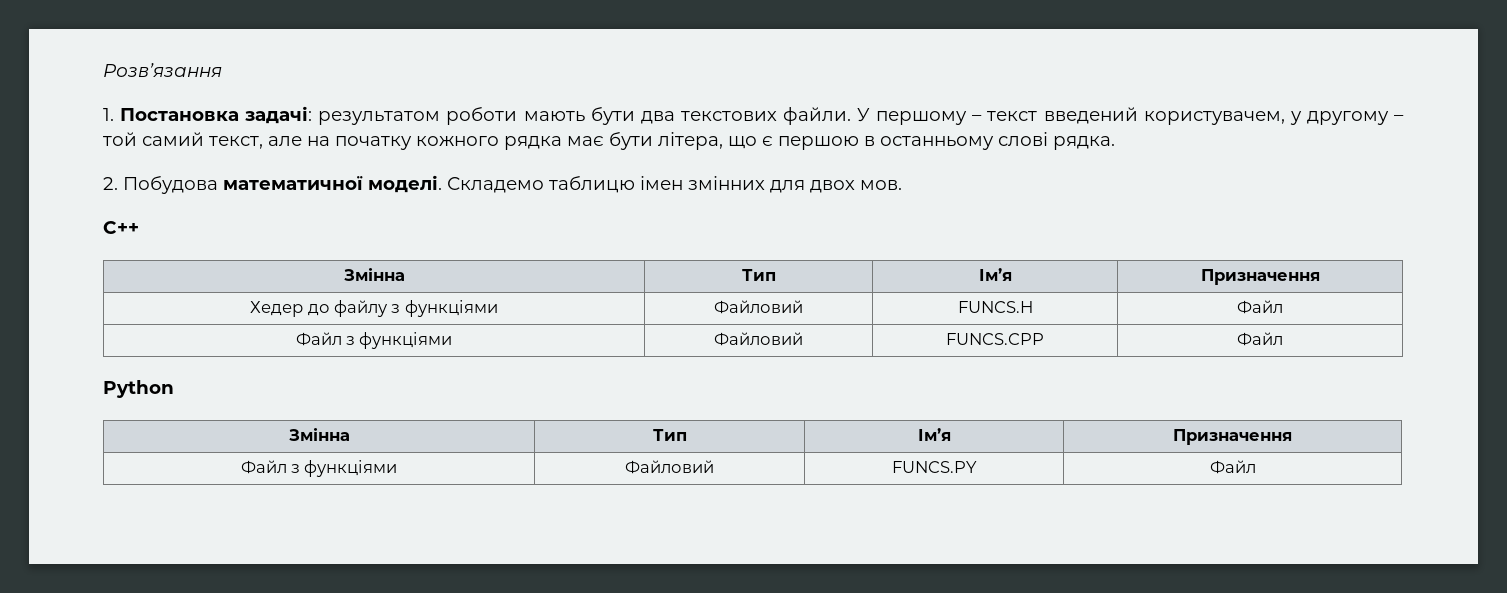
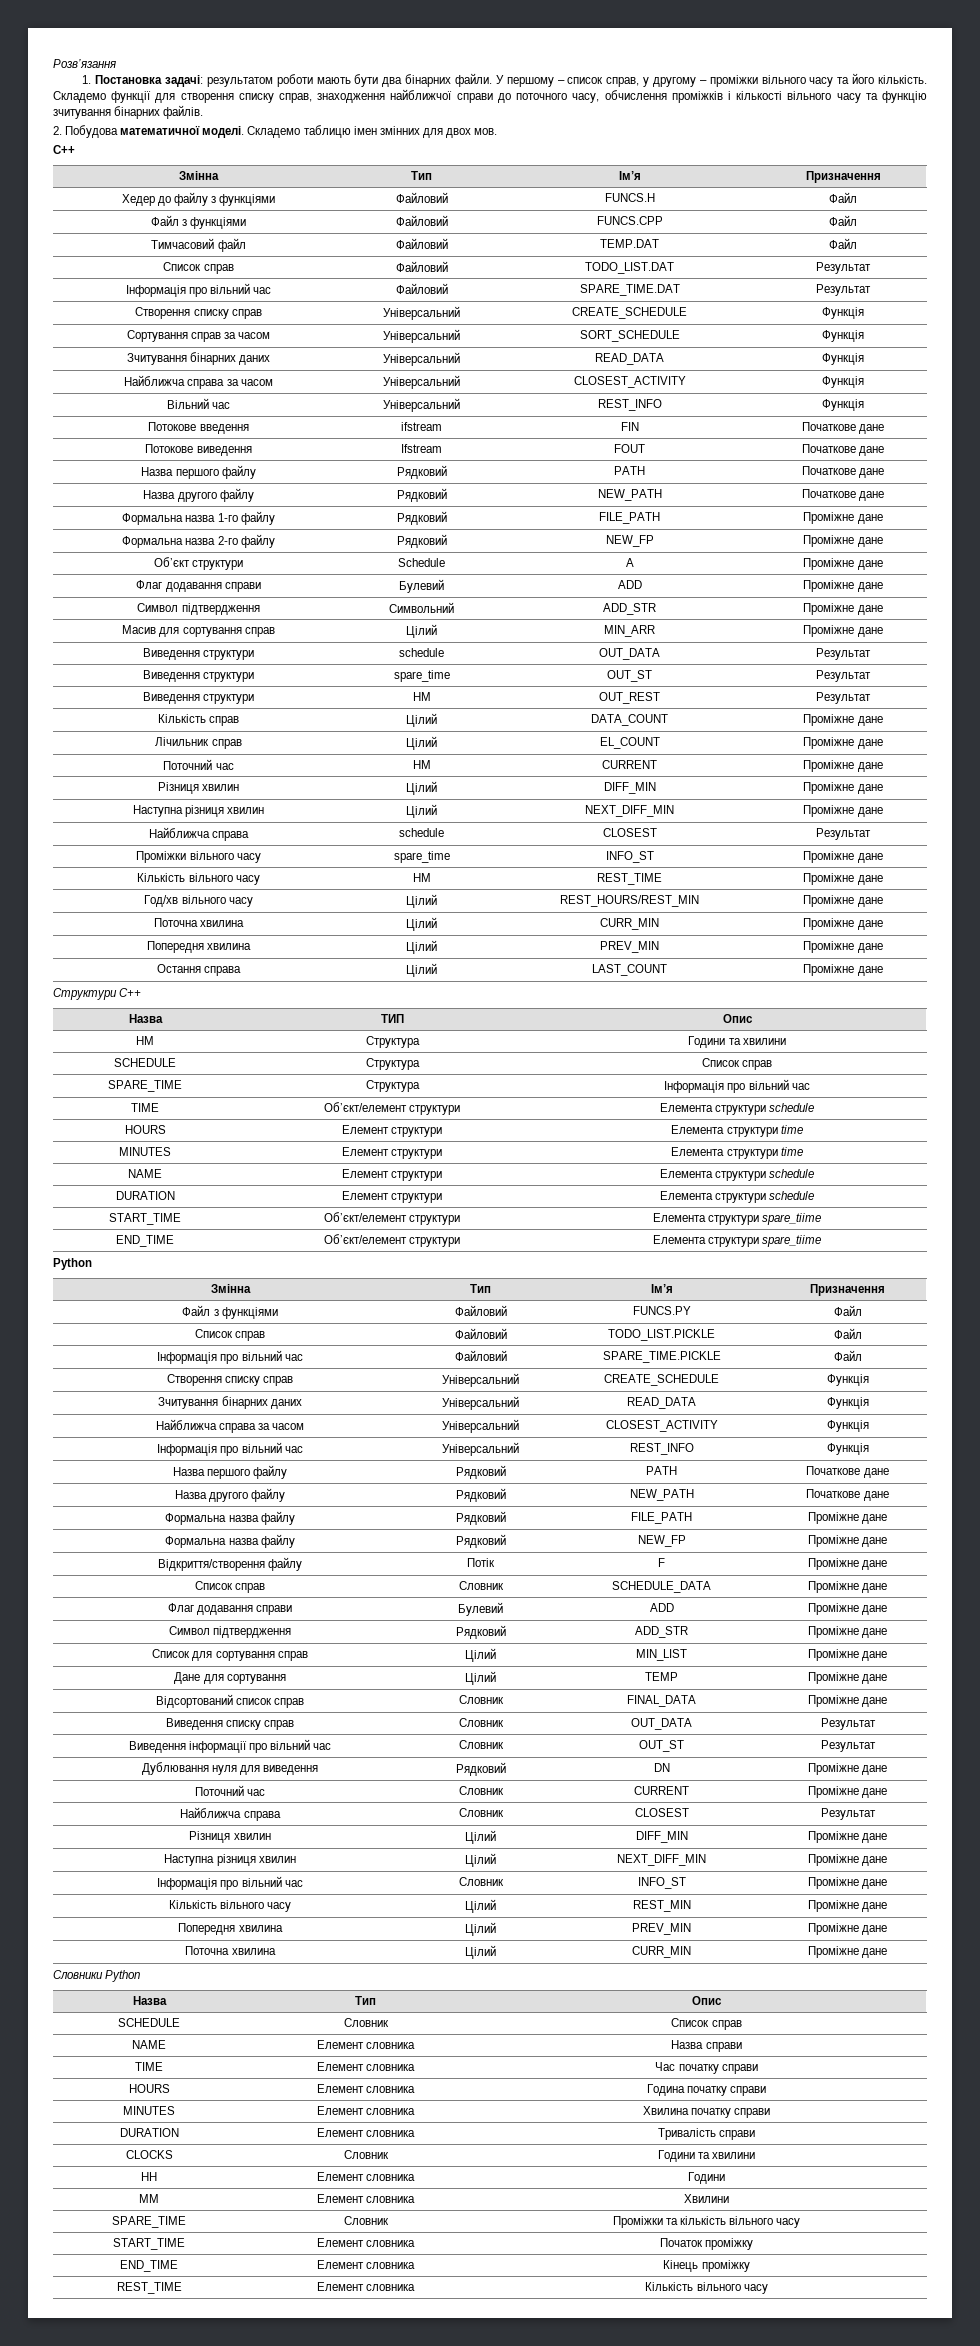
- 1. Постановка задачі: результатом роботи мають бути два текстових файли.
+ 1. Постановка задачі: результатом роботи мають бути два бінарних файли.
- У першому – текст введений користувачем, у другому – той самий текст, але на початку кожного рядка має бути літера, що є першою в останньому слові рядка.
+ У першому – список справ, у другому – проміжки вільного часу та його кількість. Складемо функції для створення списку справ, знаходження найближчої справи до поточного часу, обчислення проміжків і кількості вільного часу та функцію зчитування бінарних файлів.
+ Тимчасовий файл | Файловий | TEMP.DAT | Файл
+ Список справ | Файловий | TODO_LIST.DAT | Результат
+ Інформація про вільний час | Файловий | SPARE_TIME.DAT | Результат
+ Створення списку справ | Універсальний | CREATE_SCHEDULE | Функція
+ Сортування справ за часом | Універсальний | SORT_SCHEDULE | Функція
+ Зчитування бінарних даних | Універсальний | READ_DATA | Функція
+ Найближча справа за часом | Універсальний | CLOSEST_ACTIVITY | Функція
+ Вільний час | Універсальний | REST_INFO | Функція
+ Потокове введення | ifstream | FIN | Початкове дане
+ Потокове виведення | Ifstream | FOUT | Початкове дане
+ Назва першого файлу | Рядковий | PATH | Початкове дане
+ Назва другого файлу | Рядковий | NEW_PATH | Початкове дане
+ Формальна назва 1-го файлу | Рядковий | FILE_PATH | Проміжне дане
+ Формальна назва 2-го файлу | Рядковий | NEW_FP | Проміжне дане
+ Об’єкт структури | Schedule | A | Проміжне дане
+ Флаг додавання справи | Булевий | ADD | Проміжне дане
+ Символ підтвердження | Символьний | ADD_STR | Проміжне дане
+ Масив для сортування справ | Цілий | MIN_ARR | Проміжне дане
+ Виведення структури | schedule | OUT_DATA | Результат
+ Виведення структури | spare_time | OUT_ST | Результат
+ Виведення структури | HM | OUT_REST | Результат
+ Кількість справ | Цілий | DATA_COUNT | Проміжне дане
+ Лічильник справ | Цілий | EL_COUNT | Проміжне дане
+ Поточний час | HM | CURRENT | Проміжне дане
+ Різниця хвилин | Цілий | DIFF_MIN | Проміжне дане
+ Наступна різниця хвилин | Цілий | NEXT_DIFF_MIN | Проміжне дане
+ Найближча справа | schedule | CLOSEST | Результат
+ Проміжки вільного часу | spare_time | INFO_ST | Проміжне дане
+ Кількість вільного часу | HM | REST_TIME | Проміжне дане
+ Год/хв вільного часу | Цілий | REST_HOURS/REST_MIN | Проміжне дане
+ Поточна хвилина | Цілий | CURR_MIN | Проміжне дане
+ Попередня хвилина | Цілий | PREV_MIN | Проміжне дане
+ Остання справа | Цілий | LAST_COUNT | Проміжне дане
+ Структури C++
+ Назва | ТИП | Опис
+ HM | Структура | Години та хвилини
+ SCHEDULE | Структура | Список справ
+ SPARE_TIME | Структура | Інформація про вільний час
+ TIME | Об’єкт/елемент структури | Елемента структури schedule
+ HOURS | Елемент структури | Елемента структури time
+ MINUTES | Елемент структури | Елемента структури time
+ NAME | Елемент структури | Елемента структури schedule
+ DURATION | Елемент структури | Елемента структури schedule
+ START_TIME | Об’єкт/елемент структури | Елемента структури spare_tiime
+ END_TIME | Об’єкт/елемент структури | Елемента структури spare_tiime
+ Список справ | Файловий | TODO_LIST.PICKLE | Файл
+ Інформація про вільний час | Файловий | SPARE_TIME.PICKLE | Файл
+ Створення списку справ | Універсальний | CREATE_SCHEDULE | Функція
+ Зчитування бінарних даних | Універсальний | READ_DATA | Функція
+ Найближча справа за часом | Універсальний | CLOSEST_ACTIVITY | Функція
+ Інформація про вільний час | Універсальний | REST_INFO | Функція
+ Назва першого файлу | Рядковий | PATH | Початкове дане
+ Назва другого файлу | Рядковий | NEW_PATH | Початкове дане
+ Формальна назва файлу | Рядковий | FILE_PATH | Проміжне дане
+ Формальна назва файлу | Рядковий | NEW_FP | Проміжне дане
+ Відкриття/створення файлу | Потік | F | Проміжне дане
+ Список справ | Словник | SCHEDULE_DATA | Проміжне дане
+ Флаг додавання справи | Булевий | ADD | Проміжне дане
+ Символ підтвердження | Рядковий | ADD_STR | Проміжне дане
+ Список для сортування справ | Цілий | MIN_LIST | Проміжне дане
+ Дане для сортування | Цілий | TEMP | Проміжне дане
+ Відсортований список справ | Словник | FINAL_DATA | Проміжне дане
+ Виведення списку справ | Словник | OUT_DATA | Результат
+ Виведення інформації про вільний час | Словник | OUT_ST | Результат
+ Дублювання нуля для виведення | Рядковий | DN | Проміжне дане
+ Поточний час | Словник | CURRENT | Проміжне дане
+ Найближча справа | Словник | CLOSEST | Результат
+ Різниця хвилин | Цілий | DIFF_MIN | Проміжне дане
+ Наступна різниця хвилин | Цілий | NEXT_DIFF_MIN | Проміжне дане
+ Інформація про вільний час | Словник | INFO_ST | Проміжне дане
+ Кількість вільного часу | Цілий | REST_MIN | Проміжне дане
+ Попередня хвилина | Цілий | PREV_MIN | Проміжне дане
+ Поточна хвилина | Цілий | CURR_MIN | Проміжне дане
+ Словники Python
+ Назва | Тип | Опис
+ SCHEDULE | Словник | Список справ
+ NAME | Елемент словника | Назва справи
+ TIME | Елемент словника | Час початку справи
+ HOURS | Елемент словника | Година початку справи
+ MINUTES | Елемент словника | Хвилина початку справи
+ DURATION | Елемент словника | Тривалість справи
+ CLOCKS | Словник | Години та хвилини
+ HH | Елемент словника | Години
+ MM | Елемент словника | Хвилини
+ SPARE_TIME | Словник | Проміжки та кількість вільного часу
+ START_TIME | Елемент словника | Початок проміжку
+ END_TIME | Елемент словника | Кінець проміжку
+ REST_TIME | Елемент словника | Кількість вільного часу

